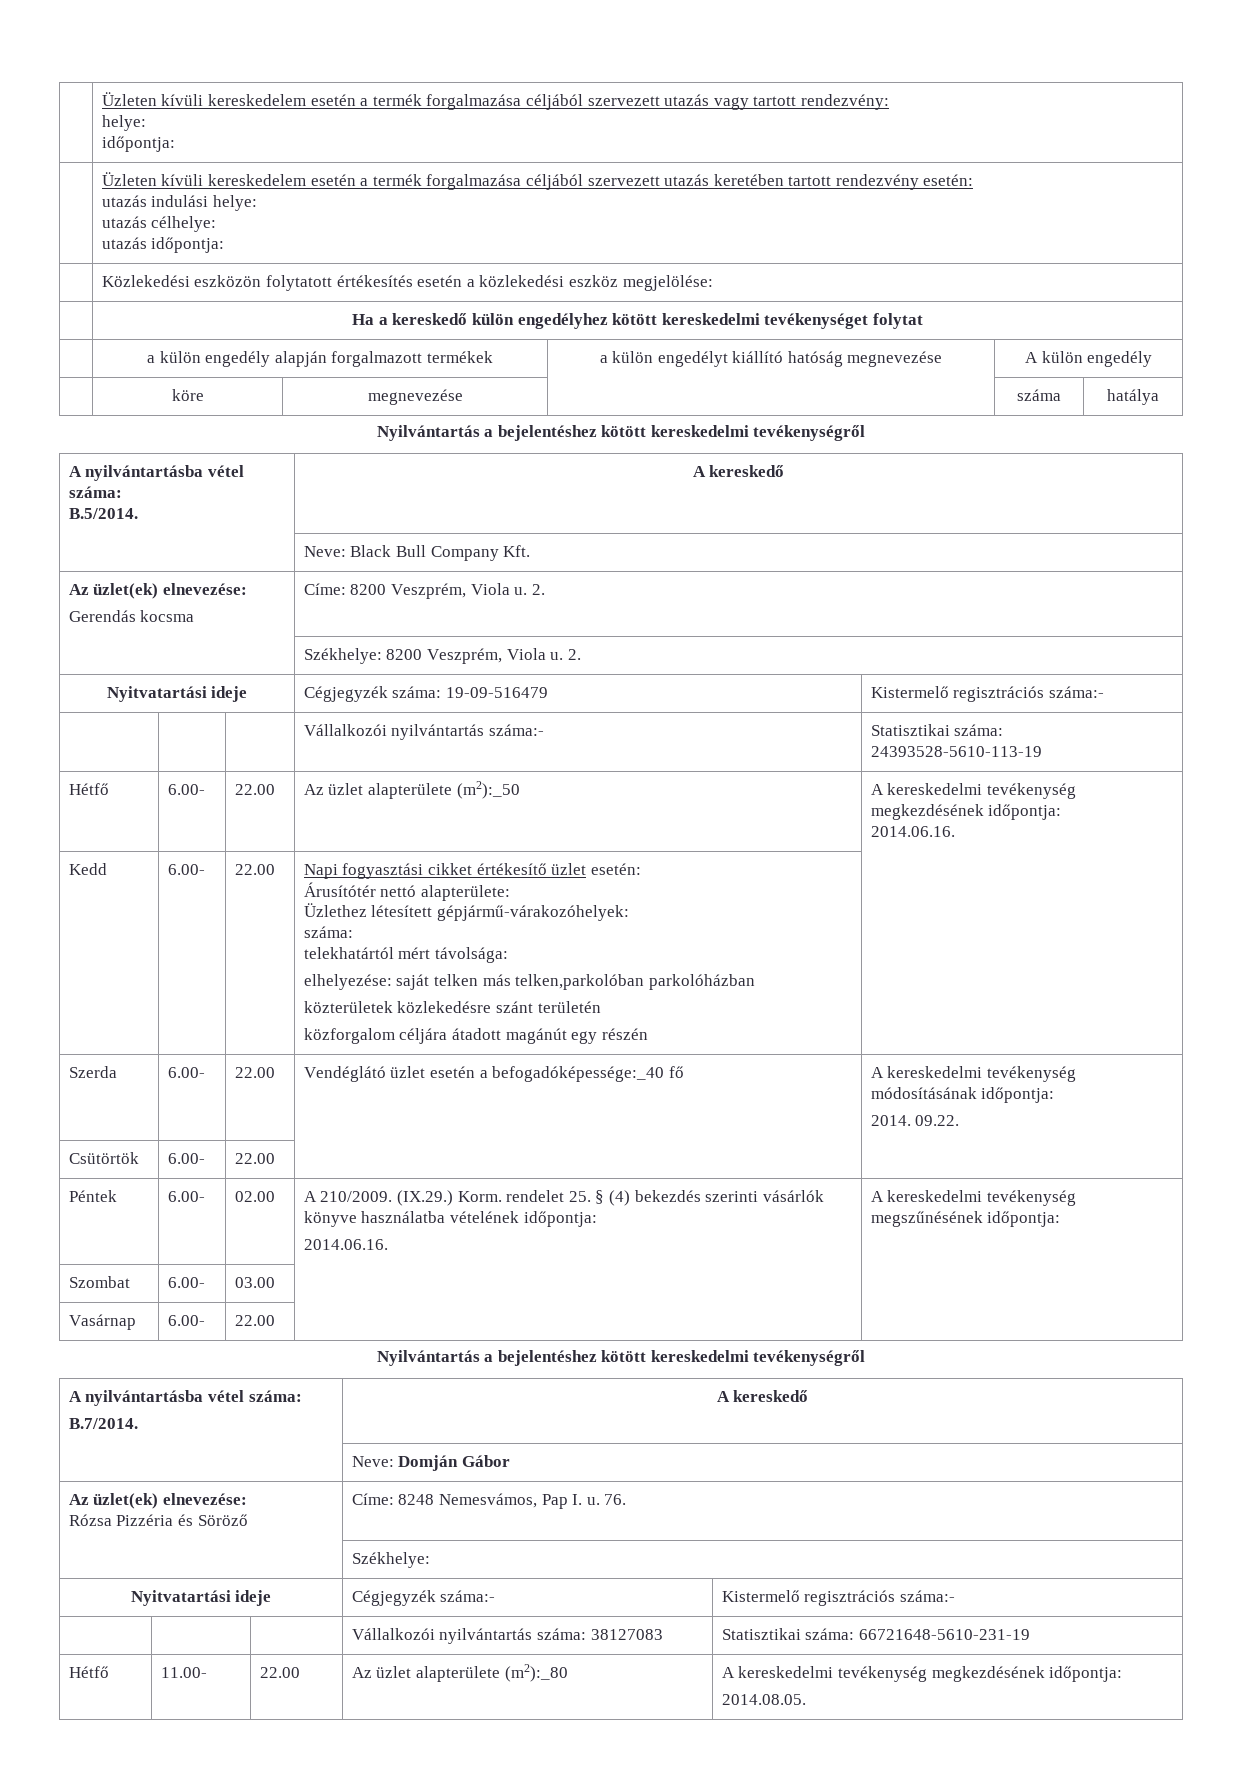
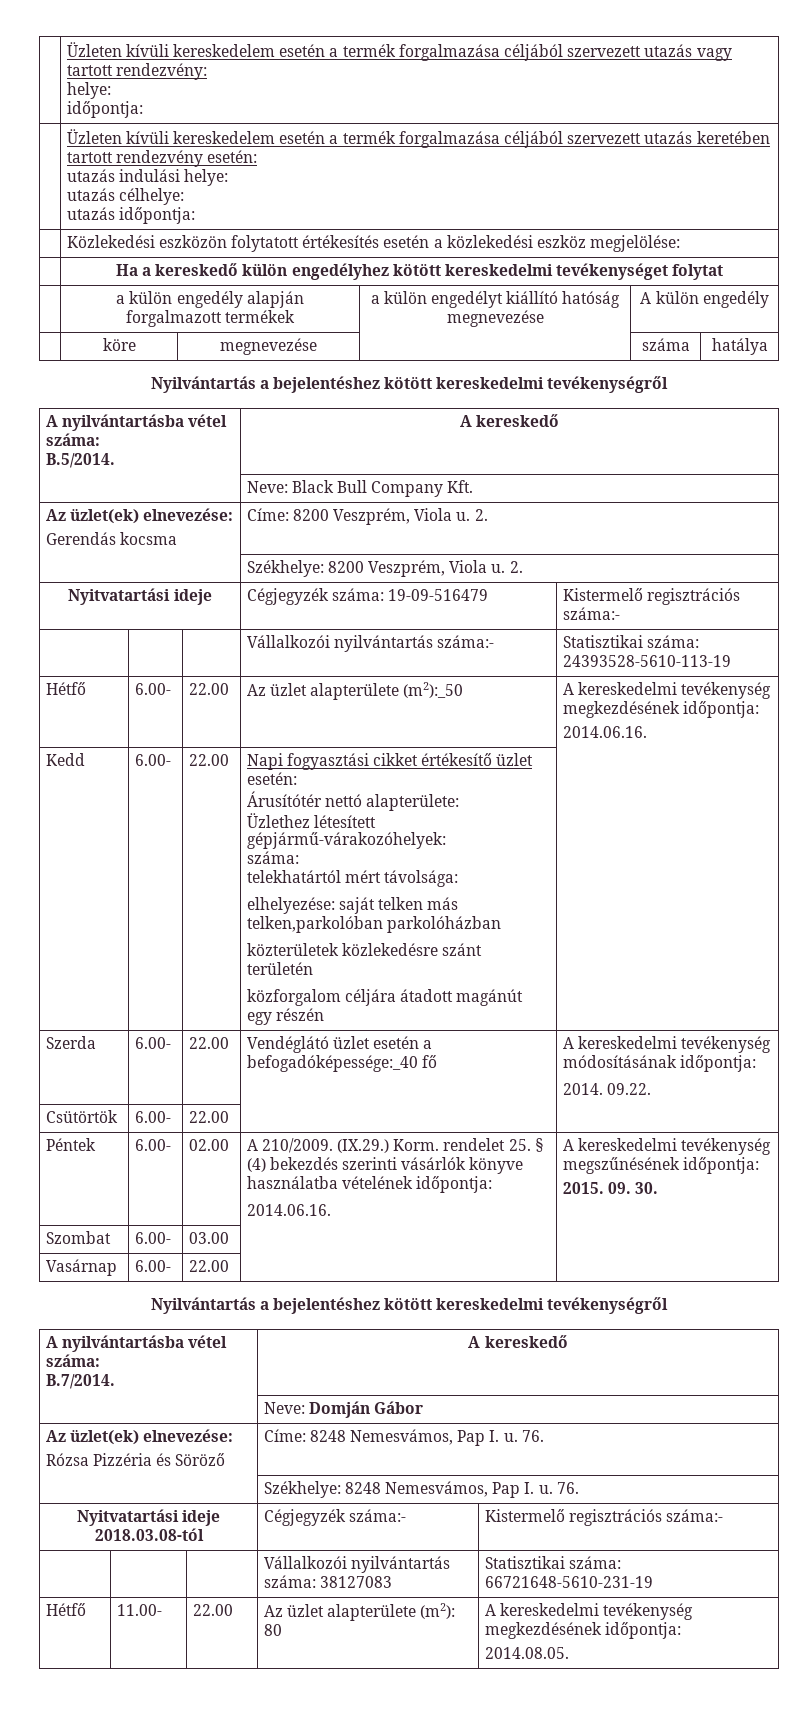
  Péntek | 6.00- | 02.00 | A 210/2009. (IX.29.) Korm. rendelet 25. § (4) bekezdés szerinti vásárlók könyve használatba vételének időpontja:
  2014.06.16. | A kereskedelmi tevékenység megszűnésének időpontja:
+ 2015. 09. 30.
  | Neve: Domján Gábor
  Az üzlet(ek) elnevezése:
  Rózsa Pizzéria és Söröző | Címe: 8248 Nemesvámos, Pap I. u. 76.
- | Székhelye:
- Nyitvatartási ideje | Cégjegyzék száma:- | Kistermelő regisztrációs száma:-
+ | Székhelye: 8248 Nemesvámos, Pap I. u. 76.
+ Nyitvatartási ideje 2018.03.08-tól | Cégjegyzék száma:- | Kistermelő regisztrációs száma:-
- Hétfő | 11.00- | 22.00 | Az üzlet alapterülete (m2):_80 | A kereskedelmi tevékenység megkezdésének időpontja:
+ Hétfő | 11.00- | 22.00 | Az üzlet alapterülete (m2): 80 | A kereskedelmi tevékenység megkezdésének időpontja:

